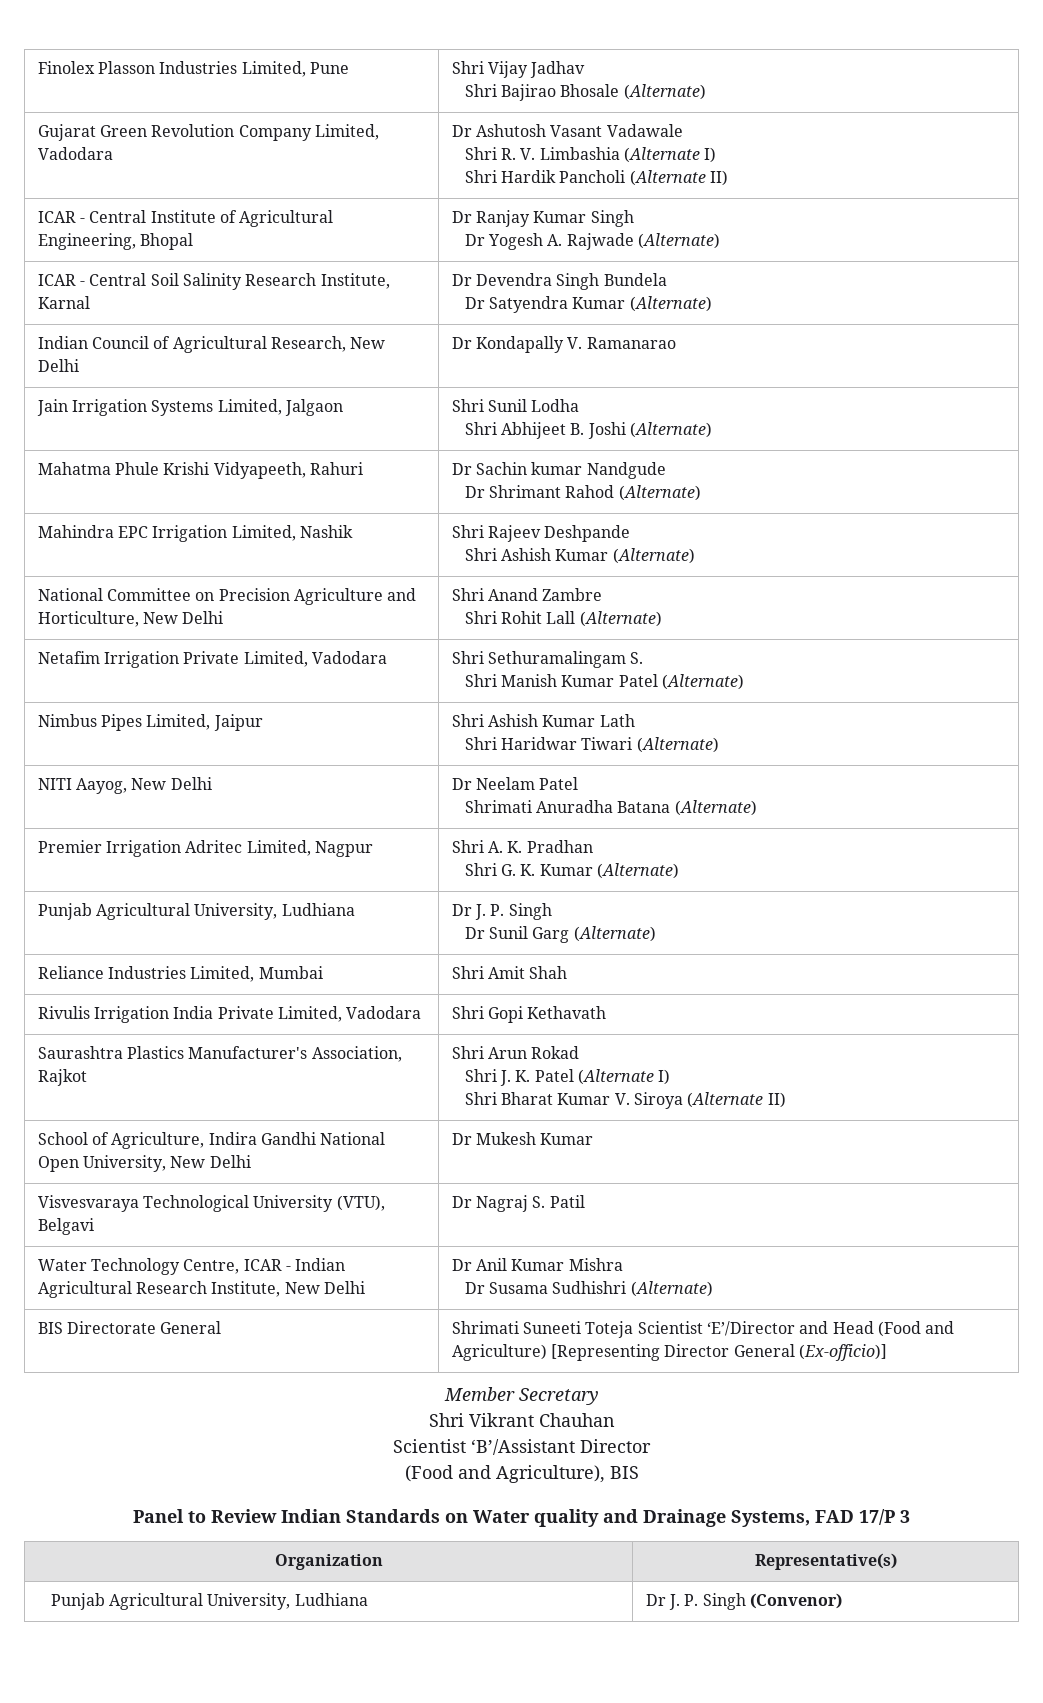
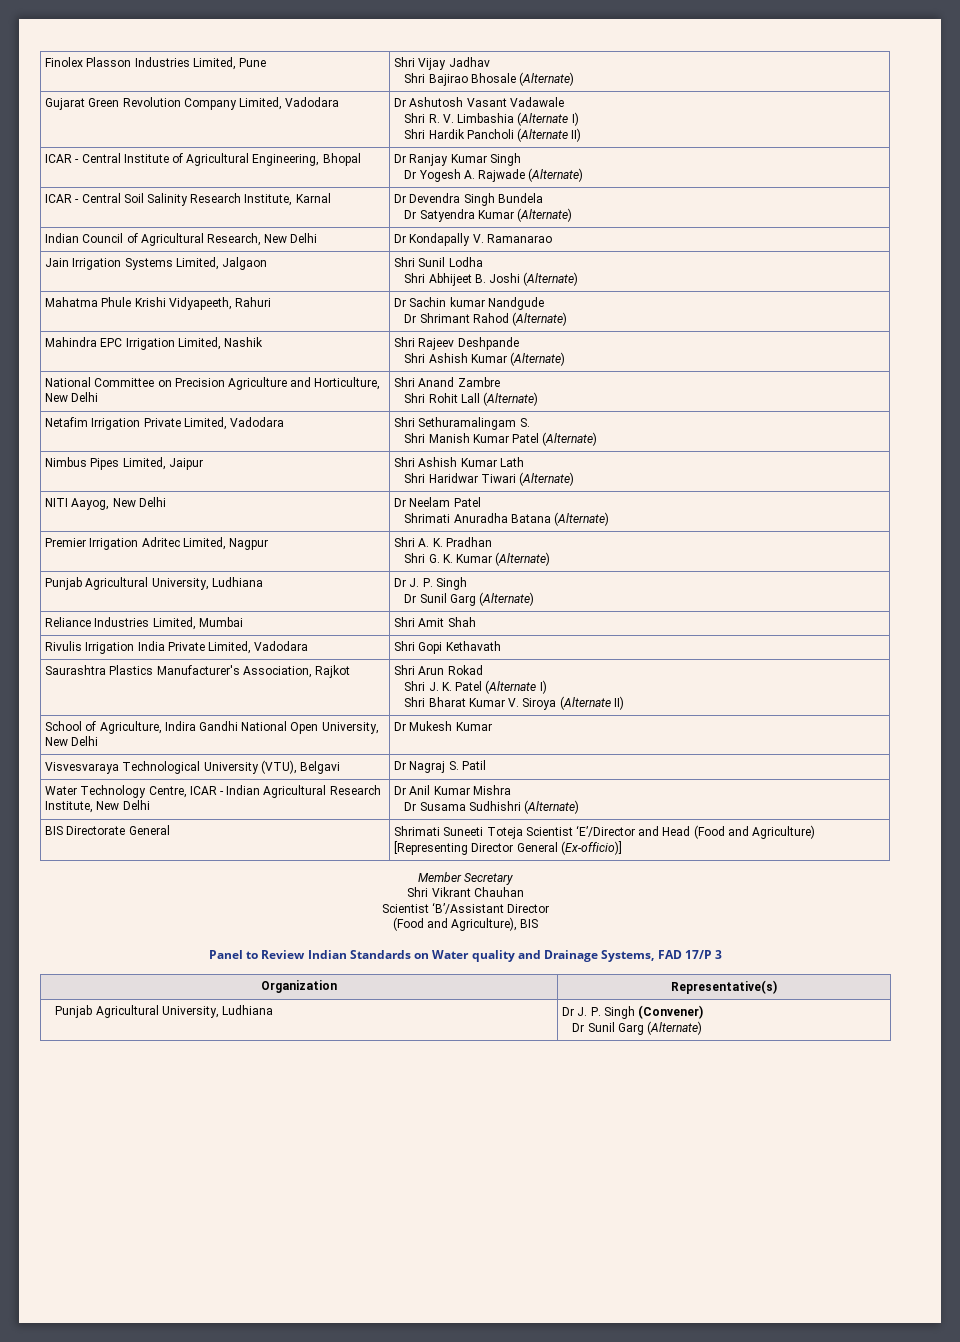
- Punjab Agricultural University, Ludhiana | Dr J. P. Singh (Convenor)
+ Punjab Agricultural University, Ludhiana | Dr J. P. Singh (Convener)
+ Dr Sunil Garg (Alternate)

